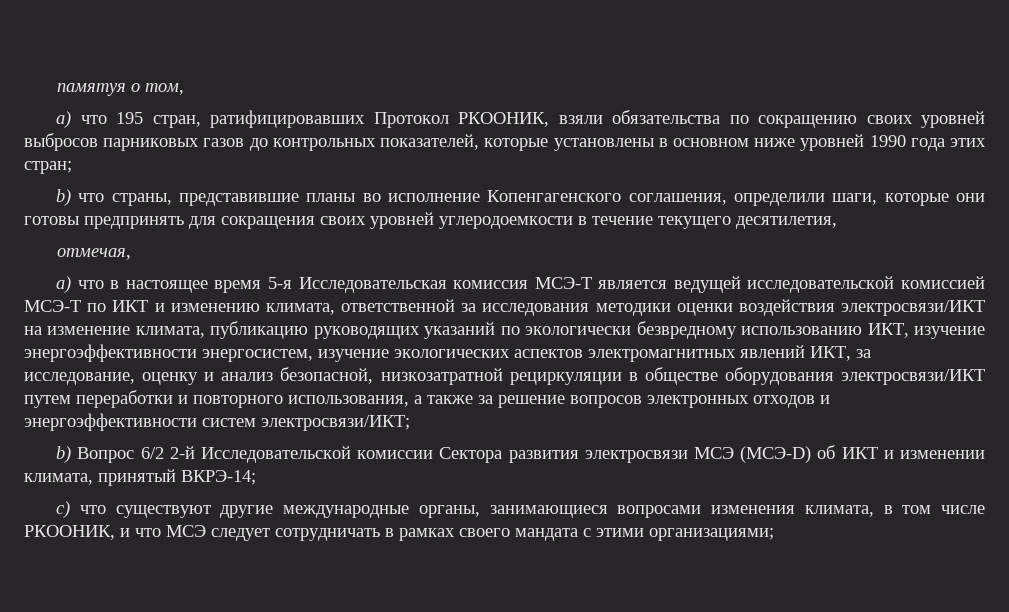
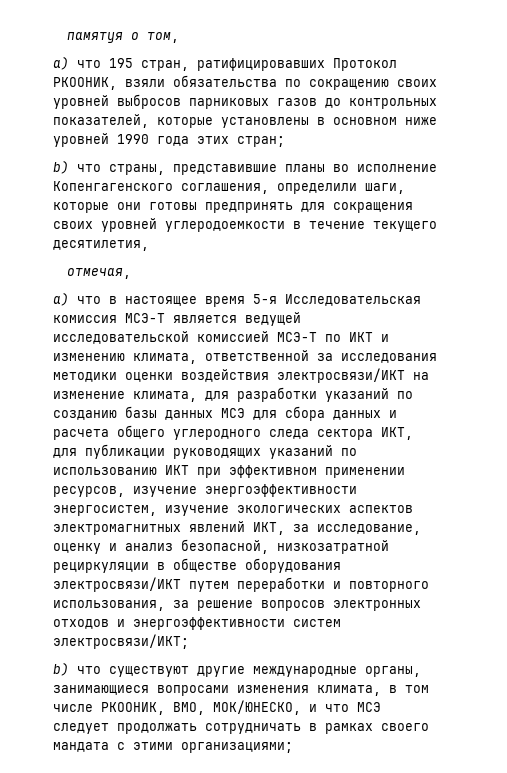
- a) что в настоящее время 5-я Исследовательская комиссия МСЭ-Т является ведущей исследовательской комиссией МСЭ-Т по ИКТ и изменению климата, ответственной за исследования методики оценки воздействия электросвязи/ИКТ на изменение климата, публикацию руководящих указаний по экологически безвредному использованию ИКТ, изучение энергоэффективности энергосистем, изучение экологических аспектов электромагнитных явлений ИКТ, за исследование, оценку и анализ безопасной, низкозатратной рециркуляции в обществе оборудования электросвязи/ИКТ путем переработки и повторного использования, а также за решение вопросов электронных отходов и энергоэффективности систем электросвязи/ИКТ;
+ a) что в настоящее время 5-я Исследовательская комиссия МСЭ-Т является ведущей исследовательской комиссией МСЭ-Т по ИКТ и изменению климата, ответственной за исследования методики оценки воздействия электросвязи/ИКТ на изменение климата, для разработки указаний по созданию базы данных МСЭ для сбора данных и расчета общего углеродного следа сектора ИКТ, для публикации руководящих указаний по использованию ИКТ при эффективном применении ресурсов, изучение энергоэффективности энергосистем, изучение экологических аспектов электромагнитных явлений ИКТ, за исследование, оценку и анализ безопасной, низкозатратной рециркуляции в обществе оборудования электросвязи/ИКТ путем переработки и повторного использования, за решение вопросов электронных отходов и энергоэффективности систем электросвязи/ИКТ;
- b) Вопрос 6/2 2-й Исследовательской комиссии Сектора развития электросвязи МСЭ (МСЭ-D) об ИКТ и изменении климата, принятый ВКРЭ-14;
- c) что существуют другие международные органы, занимающиеся вопросами изменения климата, в том числе РКООНИК, и что МСЭ следует сотрудничать в рамках своего мандата с этими организациями;
+ b) что существуют другие международные органы, занимающиеся вопросами изменения климата, в том числе РКООНИК, ВМО, МОК/ЮНЕСКО, и что МСЭ следует продолжать сотрудничать в рамках своего мандата с этими организациями;

